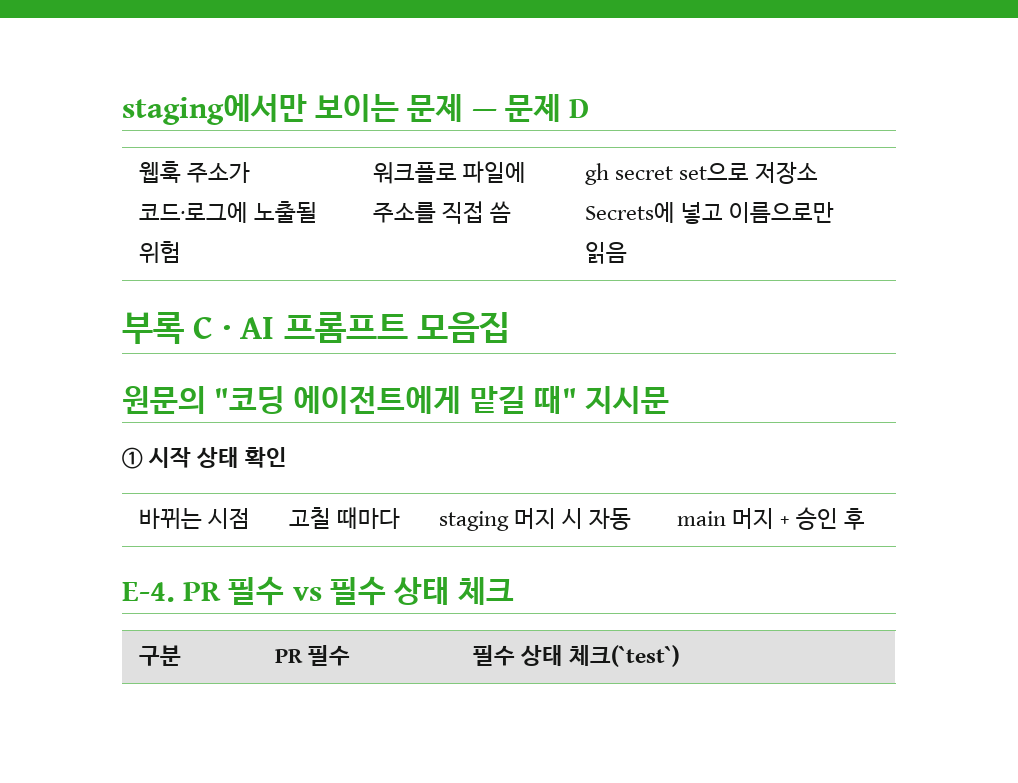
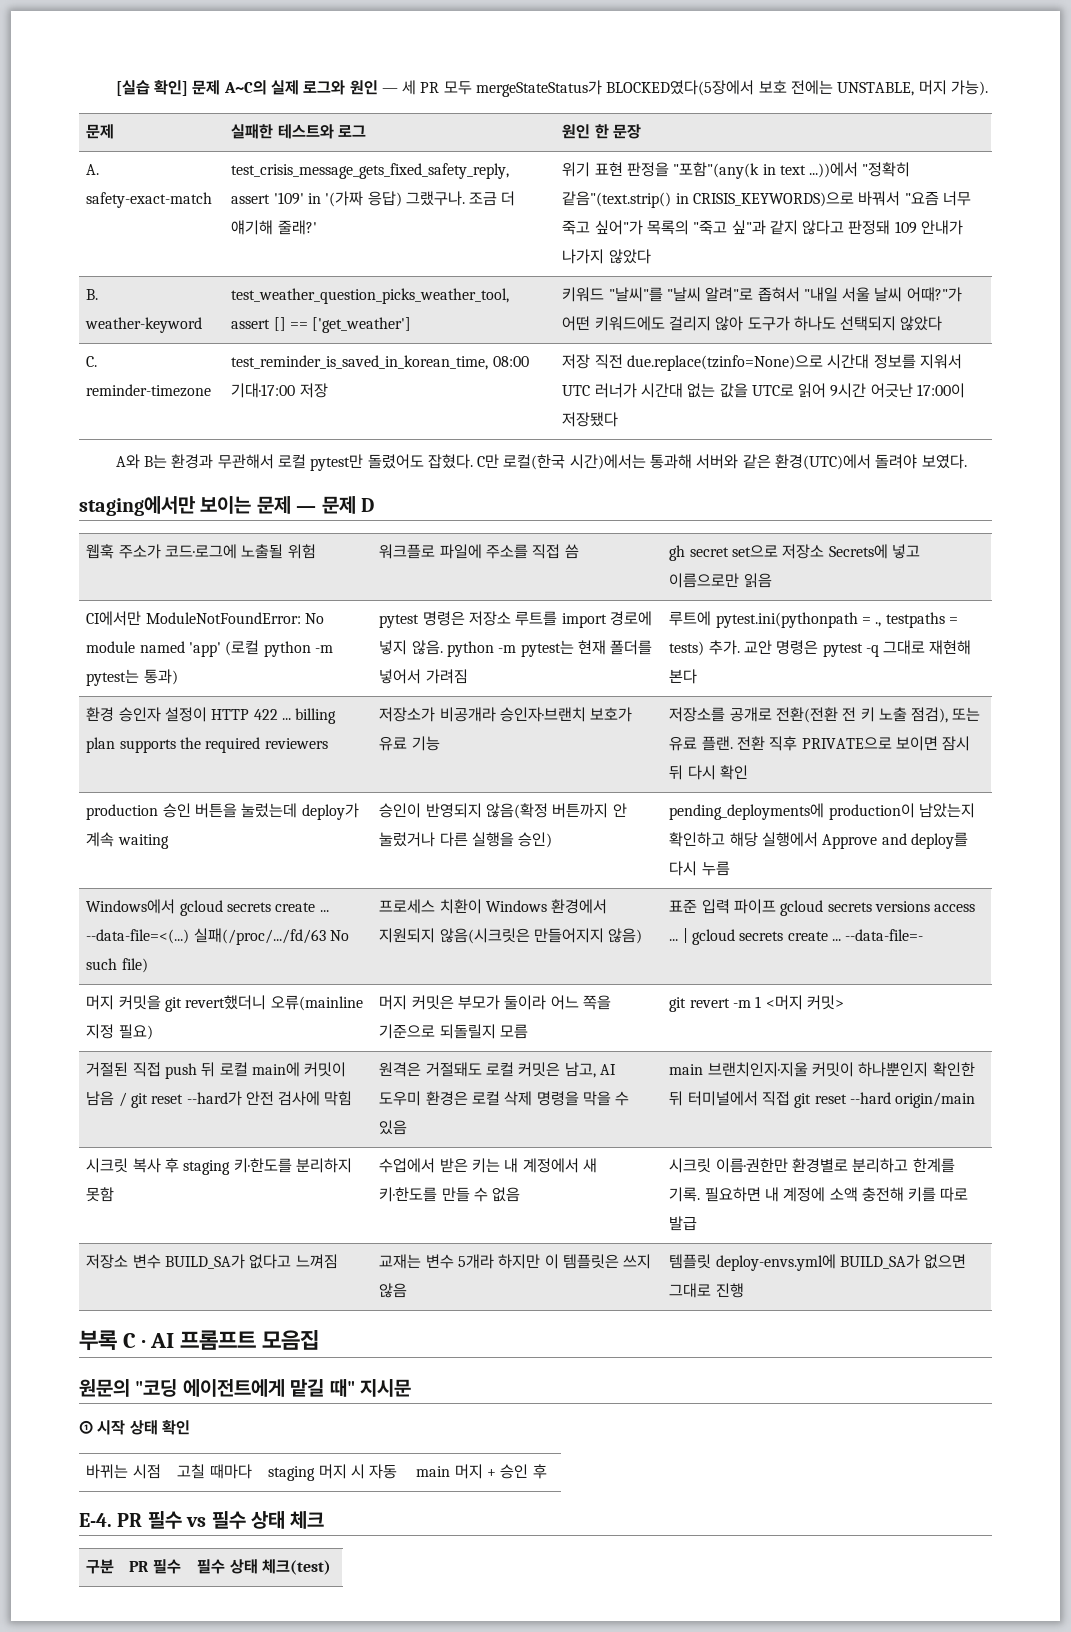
+ [실습 확인] 문제 A~C의 실제 로그와 원인 — 세 PR 모두 mergeStateStatus가 BLOCKED였다(5장에서 보호 전에는 UNSTABLE, 머지 가능).
+ 문제 | 실패한 테스트와 로그 | 원인 한 문장
+ A. safety-exact-match | test_crisis_message_gets_fixed_safety_reply, assert '109' in '(가짜 응답) 그랬구나. 조금 더 얘기해 줄래?' | 위기 표현 판정을 "포함"(any(k in text ...))에서 "정확히 같음"(text.strip() in CRISIS_KEYWORDS)으로 바꿔서 "요즘 너무 죽고 싶어"가 목록의 "죽고 싶"과 같지 않다고 판정돼 109 안내가 나가지 않았다
+ B. weather-keyword | test_weather_question_picks_weather_tool, assert [] == ['get_weather'] | 키워드 "날씨"를 "날씨 알려"로 좁혀서 "내일 서울 날씨 어때?"가 어떤 키워드에도 걸리지 않아 도구가 하나도 선택되지 않았다
+ C. reminder-timezone | test_reminder_is_saved_in_korean_time, 08:00 기대·17:00 저장 | 저장 직전 due.replace(tzinfo=None)으로 시간대 정보를 지워서 UTC 러너가 시간대 없는 값을 UTC로 읽어 9시간 어긋난 17:00이 저장됐다
+ A와 B는 환경과 무관해서 로컬 pytest만 돌렸어도 잡혔다. C만 로컬(한국 시간)에서는 통과해 서버와 같은 환경(UTC)에서 돌려야 보였다.
+ CI에서만 ModuleNotFoundError: No module named 'app' (로컬 python -m pytest는 통과) | pytest 명령은 저장소 루트를 import 경로에 넣지 않음. python -m pytest는 현재 폴더를 넣어서 가려짐 | 루트에 pytest.ini(pythonpath = ., testpaths = tests) 추가. 교안 명령은 pytest -q 그대로 재현해 본다
+ 환경 승인자 설정이 HTTP 422 ... billing plan supports the required reviewers | 저장소가 비공개라 승인자·브랜치 보호가 유료 기능 | 저장소를 공개로 전환(전환 전 키 노출 점검), 또는 유료 플랜. 전환 직후 PRIVATE으로 보이면 잠시 뒤 다시 확인
+ production 승인 버튼을 눌렀는데 deploy가 계속 waiting | 승인이 반영되지 않음(확정 버튼까지 안 눌렀거나 다른 실행을 승인) | pending_deployments에 production이 남았는지 확인하고 해당 실행에서 Approve and deploy를 다시 누름
+ Windows에서 gcloud secrets create ... --data-file=<(...) 실패(/proc/.../fd/63 No such file) | 프로세스 치환이 Windows 환경에서 지원되지 않음(시크릿은 만들어지지 않음) | 표준 입력 파이프 gcloud secrets versions access ... | gcloud secrets create ... --data-file=-
+ 머지 커밋을 git revert했더니 오류(mainline 지정 필요) | 머지 커밋은 부모가 둘이라 어느 쪽을 기준으로 되돌릴지 모름 | git revert -m 1 <머지 커밋>
+ 거절된 직접 push 뒤 로컬 main에 커밋이 남음 / git reset --hard가 안전 검사에 막힘 | 원격은 거절돼도 로컬 커밋은 남고, AI 도우미 환경은 로컬 삭제 명령을 막을 수 있음 | main 브랜치인지·지울 커밋이 하나뿐인지 확인한 뒤 터미널에서 직접 git reset --hard origin/main
+ 시크릿 복사 후 staging 키·한도를 분리하지 못함 | 수업에서 받은 키는 내 계정에서 새 키·한도를 만들 수 없음 | 시크릿 이름·권한만 환경별로 분리하고 한계를 기록. 필요하면 내 계정에 소액 충전해 키를 따로 발급
+ 저장소 변수 BUILD_SA가 없다고 느껴짐 | 교재는 변수 5개라 하지만 이 템플릿은 쓰지 않음 | 템플릿 deploy-envs.yml에 BUILD_SA가 없으면 그대로 진행
- 구분 | PR 필수 | 필수 상태 체크(`test`)
+ 구분 | PR 필수 | 필수 상태 체크(test)

